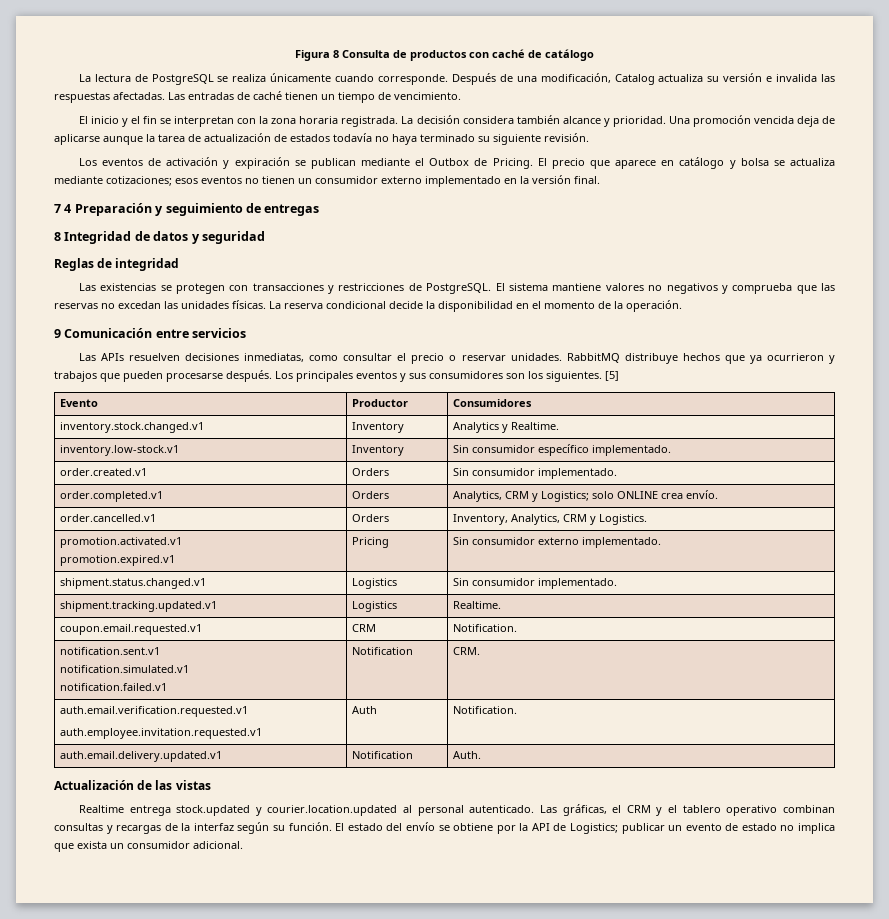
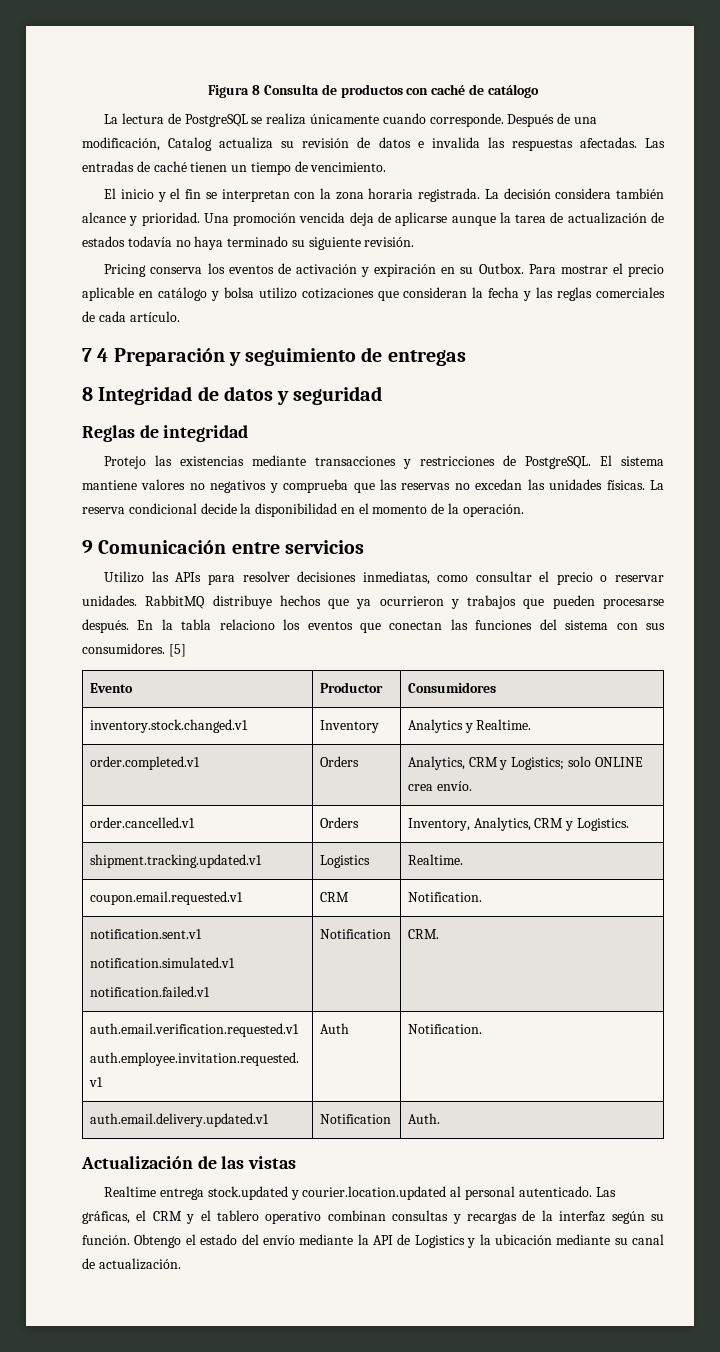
- Después de una modificación, Catalog actualiza su versión e invalida las respuestas afectadas.
+ Después de una modificación, Catalog actualiza su revisión de datos e invalida las respuestas afectadas.
- Los eventos de activación y expiración se publican mediante el Outbox de Pricing. El precio que aparece en catálogo y bolsa se actualiza mediante cotizaciones; esos eventos no tienen un consumidor externo implementado en la versión final.
+ Pricing conserva los eventos de activación y expiración en su Outbox. Para mostrar el precio aplicable en catálogo y bolsa utilizo cotizaciones que consideran la fecha y las reglas comerciales de cada artículo.
- Las existencias se protegen con transacciones y restricciones de PostgreSQL.
+ Protejo las existencias mediante transacciones y restricciones de PostgreSQL.
- Las APIs resuelven decisiones inmediatas, como consultar el precio o reservar unidades.
+ Utilizo las APIs para resolver decisiones inmediatas, como consultar el precio o reservar unidades.
- Los principales eventos y sus consumidores son los siguientes.
+ En la tabla relaciono los eventos que conectan las funciones del sistema con sus consumidores.
- inventory.low-stock.v1 | Inventory | Sin consumidor específico implementado.
- order.created.v1 | Orders | Sin consumidor implementado.
- promotion.activated.v1
- promotion.expired.v1 | Pricing | Sin consumidor externo implementado.
- shipment.status.changed.v1 | Logistics | Sin consumidor implementado.
- El estado del envío se obtiene por la API de Logistics; publicar un evento de estado no implica que exista un consumidor adicional.
+ Obtengo el estado del envío mediante la API de Logistics y la ubicación mediante su canal de actualización.

